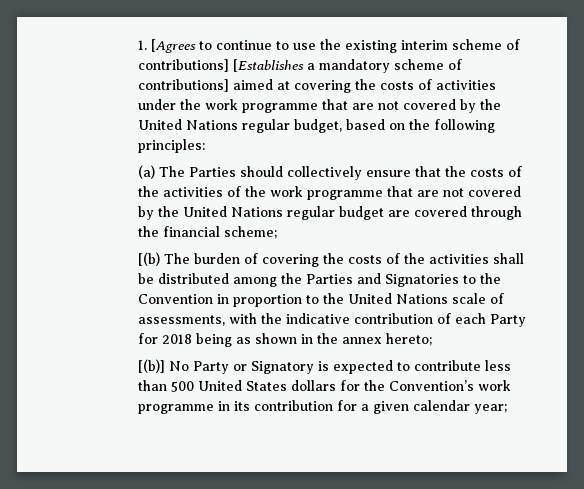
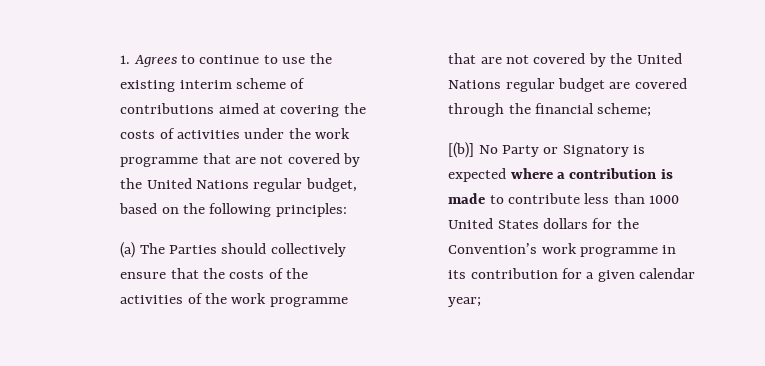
- 1. [Agrees to continue to use the existing interim scheme of contributions] [Establishes a mandatory scheme of contributions] aimed at covering the costs of activities under the work programme that are not covered by the United Nations regular budget, based on the following principles:
+ 1. Agrees to continue to use the existing interim scheme of contributions aimed at covering the costs of activities under the work programme that are not covered by the United Nations regular budget, based on the following principles:
- [(b) The burden of covering the costs of the activities shall be distributed among the Parties and Signatories to the Convention in proportion to the United Nations scale of assessments, with the indicative contribution of each Party for 2018 being as shown in the annex hereto;
- [(b)] No Party or Signatory is expected to contribute less than 500 United States dollars for the Convention’s work programme in its contribution for a given calendar year;
+ [(b)] No Party or Signatory is expected where a contribution is made to contribute less than 1000 United States dollars for the Convention’s work programme in its contribution for a given calendar year;

